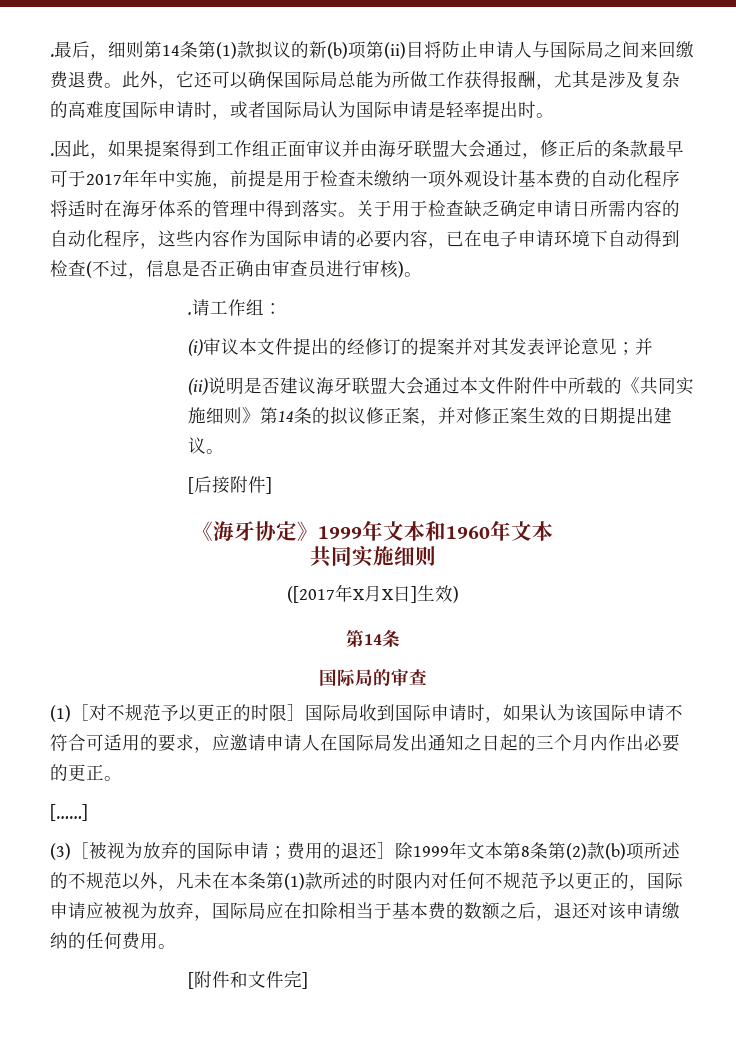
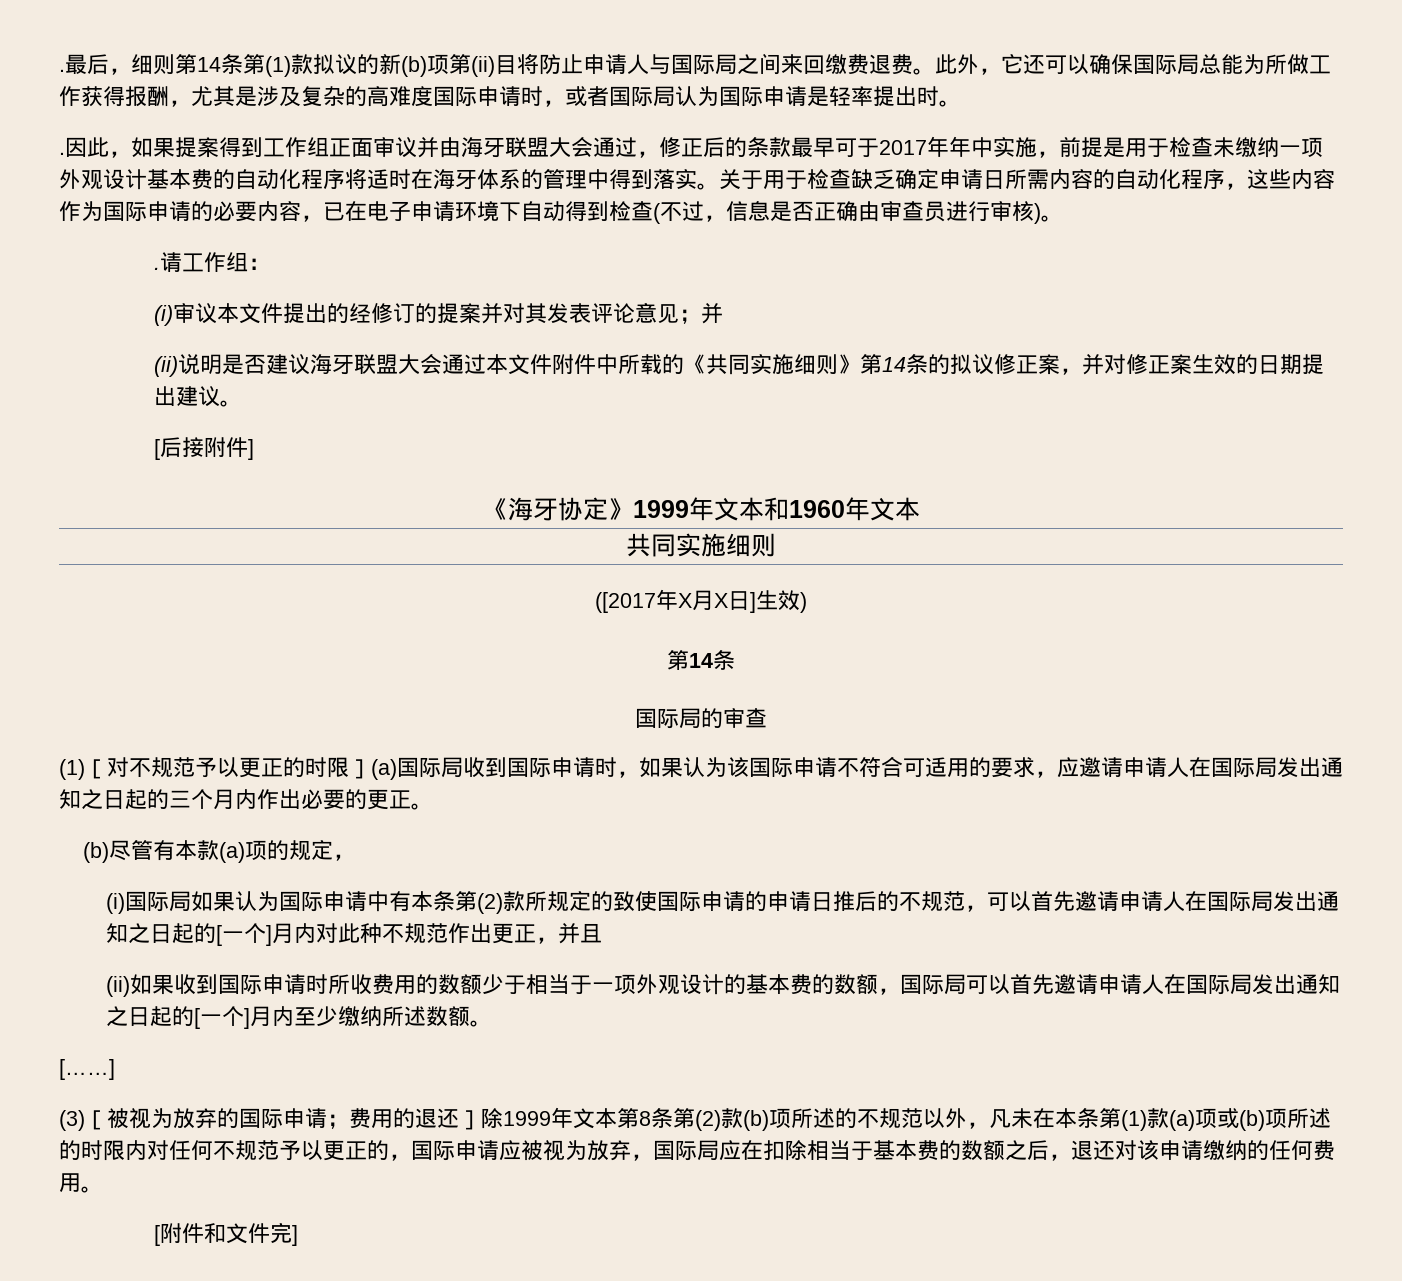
- (1)［对不规范予以更正的时限］国际局收到国际申请时，如果认为该国际申请不符合可适用的要求，应邀请申请人在国际局发出通知之日起的三个月内作出必要的更正。
+ (1)［对不规范予以更正的时限］(a)国际局收到国际申请时，如果认为该国际申请不符合可适用的要求，应邀请申请人在国际局发出通知之日起的三个月内作出必要的更正。
+ (b)尽管有本款(a)项的规定，
+ (i)国际局如果认为国际申请中有本条第(2)款所规定的致使国际申请的申请日推后的不规范，可以首先邀请申请人在国际局发出通知之日起的[一个]月内对此种不规范作出更正，并且
+ (ii)如果收到国际申请时所收费用的数额少于相当于一项外观设计的基本费的数额，国际局可以首先邀请申请人在国际局发出通知之日起的[一个]月内至少缴纳所述数额。
- (3)［被视为放弃的国际申请；费用的退还］除1999年文本第8条第(2)款(b)项所述的不规范以外，凡未在本条第(1)款所述的时限内对任何不规范予以更正的，国际申请应被视为放弃，国际局应在扣除相当于基本费的数额之后，退还对该申请缴纳的任何费用。
+ (3)［被视为放弃的国际申请；费用的退还］除1999年文本第8条第(2)款(b)项所述的不规范以外，凡未在本条第(1)款(a)项或(b)项所述的时限内对任何不规范予以更正的，国际申请应被视为放弃，国际局应在扣除相当于基本费的数额之后，退还对该申请缴纳的任何费用。

